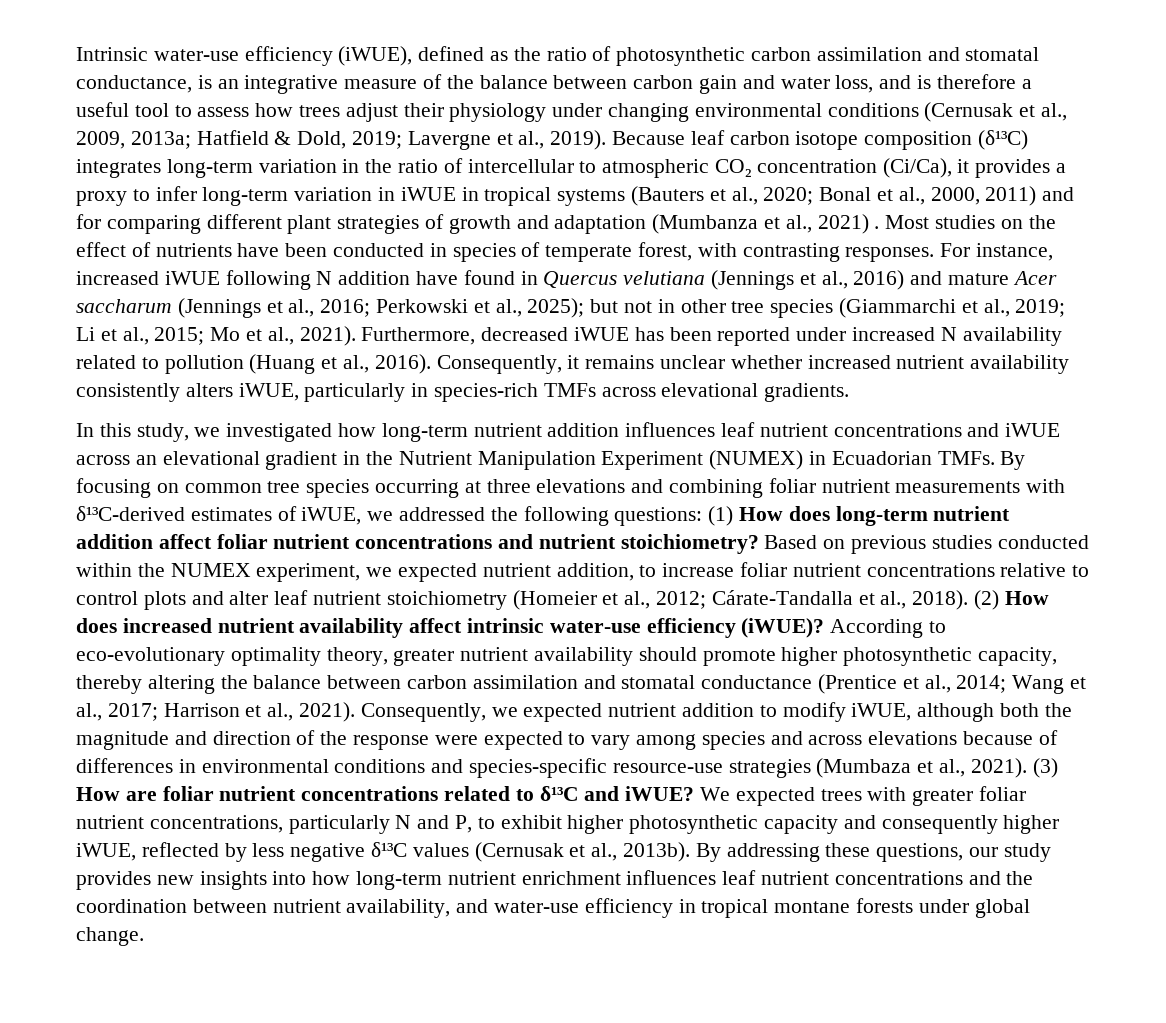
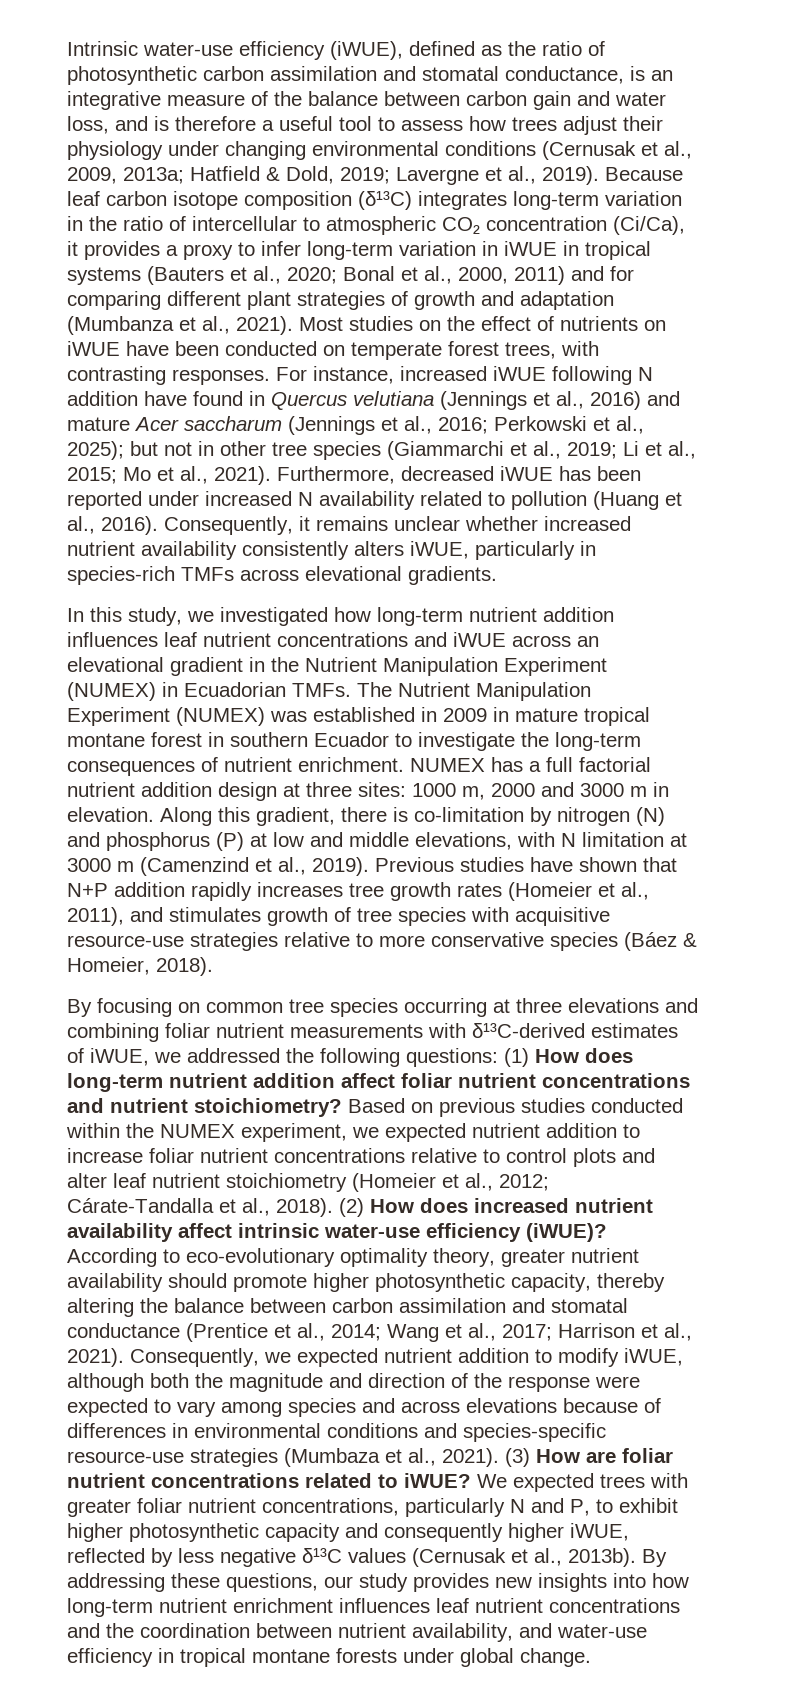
- Because leaf carbon isotope composition (δ¹³C) integrates long-term variation in the ratio of intercellular to atmospheric CO₂ concentration (Ci/Ca), it provides a proxy to infer long-term variation in iWUE in tropical systems (Bauters et al., 2020; Bonal et al., 2000, 2011) and for comparing different plant strategies of growth and adaptation (Mumbanza et al., 2021) .
+ Because leaf carbon isotope composition (δ¹³C) integrates long-term variation in the ratio of intercellular to atmospheric CO₂ concentration (Ci/Ca), it provides a proxy to infer long-term variation in iWUE in tropical systems (Bauters et al., 2020; Bonal et al., 2000, 2011) and for comparing different plant strategies of growth and adaptation (Mumbanza et al., 2021).
- Most studies on the effect of nutrients have been conducted in species of temperate forest, with contrasting responses.
+ Most studies on the effect of nutrients on iWUE have been conducted on temperate forest trees, with contrasting responses.
- In this study, we investigated how long-term nutrient addition influences leaf nutrient concentrations and iWUE across an elevational gradient in the Nutrient Manipulation Experiment (NUMEX) in Ecuadorian TMFs. By focusing on common tree species occurring at three elevations and combining foliar nutrient measurements with δ¹³C-derived estimates of iWUE, we addressed the following questions:
+ In this study, we investigated how long-term nutrient addition influences leaf nutrient concentrations and iWUE across an elevational gradient in the Nutrient Manipulation Experiment (NUMEX) in Ecuadorian TMFs. The Nutrient Manipulation Experiment (NUMEX) was established in 2009 in mature tropical montane forest in southern Ecuador to investigate the long-term consequences of nutrient enrichment. NUMEX has a full factorial nutrient addition design at three sites: 1000 m, 2000 and 3000 m in elevation. Along this gradient, there is co-limitation by nitrogen (N) and phosphorus (P) at low and middle elevations, with N limitation at 3000 m (Camenzind et al., 2019). Previous studies have shown that N+P addition rapidly increases tree growth rates (Homeier et al., 2011), and stimulates growth of tree species with acquisitive resource-use strategies relative to more conservative species (Báez & Homeier, 2018).
+ By focusing on common tree species occurring at three elevations and combining foliar nutrient measurements with δ¹³C-derived estimates of iWUE, we addressed the following questions:
- Based on previous studies conducted within the NUMEX experiment, we expected nutrient addition, to increase foliar nutrient concentrations relative to control plots and alter leaf nutrient stoichiometry (Homeier et al., 2012; Cárate-Tandalla et al., 2018).
+ Based on previous studies conducted within the NUMEX experiment, we expected nutrient addition to increase foliar nutrient concentrations relative to control plots and alter leaf nutrient stoichiometry (Homeier et al., 2012; Cárate-Tandalla et al., 2018).
- (3) How are foliar nutrient concentrations related to δ¹³C and iWUE?
+ (3) How are foliar nutrient concentrations related to iWUE?

